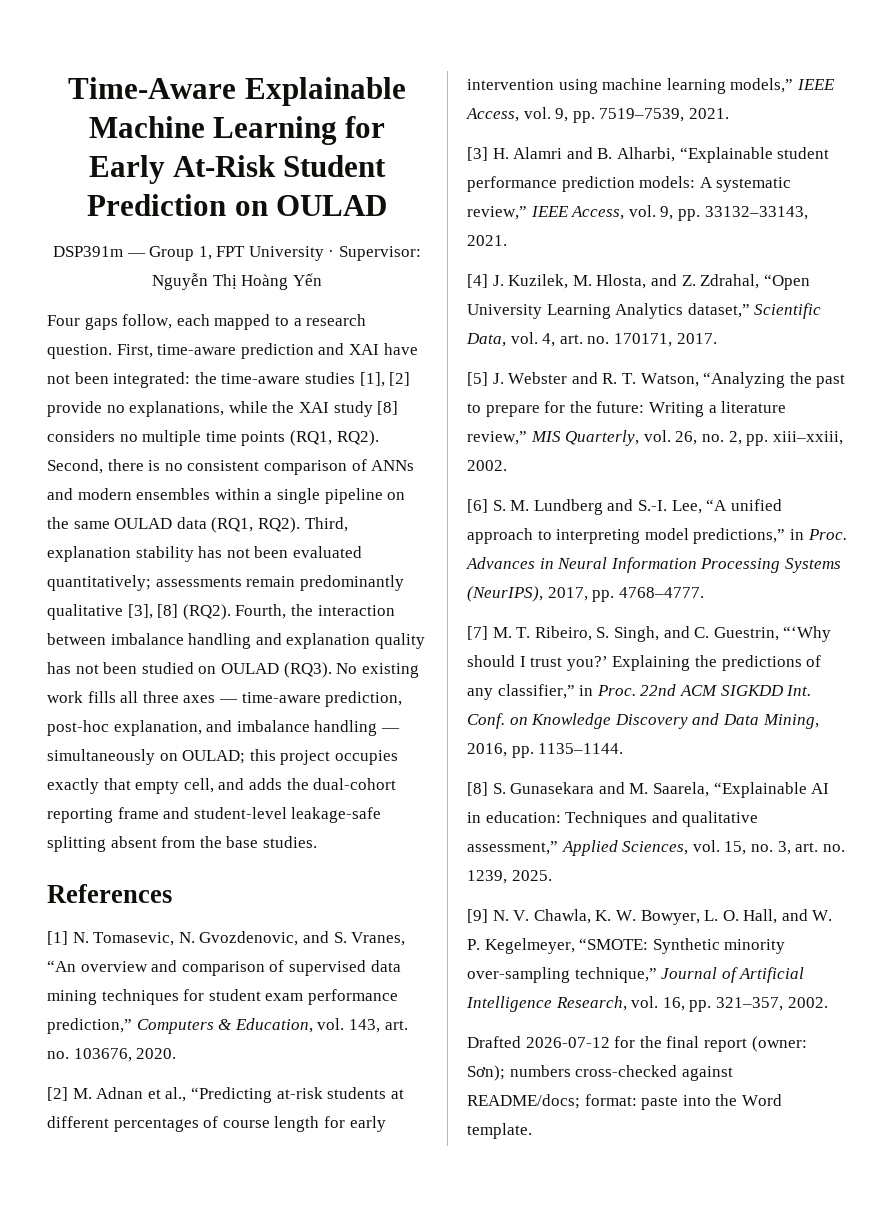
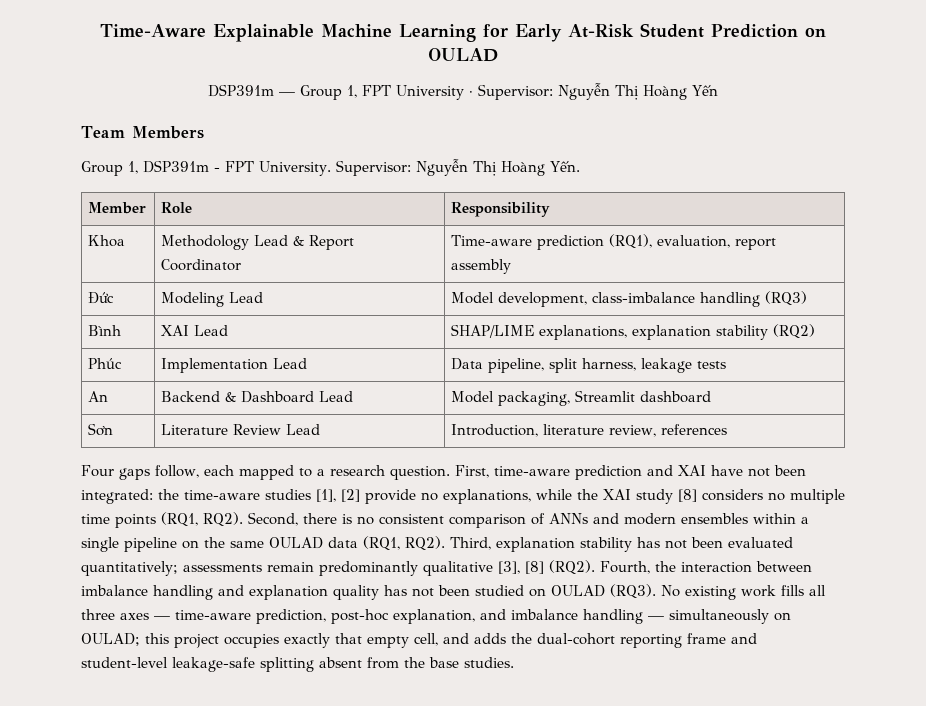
+ Team Members
+ Group 1, DSP391m - FPT University. Supervisor: Nguyễn Thị Hoàng Yến.
+ Member | Role | Responsibility
+ Khoa | Methodology Lead & Report Coordinator | Time-aware prediction (RQ1), evaluation, report assembly
+ Đức | Modeling Lead | Model development, class-imbalance handling (RQ3)
+ Bình | XAI Lead | SHAP/LIME explanations, explanation stability (RQ2)
+ Phúc | Implementation Lead | Data pipeline, split harness, leakage tests
+ An | Backend & Dashboard Lead | Model packaging, Streamlit dashboard
+ Sơn | Literature Review Lead | Introduction, literature review, references
- References
- [1] N. Tomasevic, N. Gvozdenovic, and S. Vranes, “An overview and comparison of supervised data mining techniques for student exam performance prediction,” Computers & Education, vol. 143, art. no. 103676, 2020.
- [2] M. Adnan et al., “Predicting at-risk students at different percentages of course length for early intervention using machine learning models,” IEEE Access, vol. 9, pp. 7519–7539, 2021.
- [3] H. Alamri and B. Alharbi, “Explainable student performance prediction models: A systematic review,” IEEE Access, vol. 9, pp. 33132–33143, 2021.
- [4] J. Kuzilek, M. Hlosta, and Z. Zdrahal, “Open University Learning Analytics dataset,” Scientific Data, vol. 4, art. no. 170171, 2017.
- [5] J. Webster and R. T. Watson, “Analyzing the past to prepare for the future: Writing a literature review,” MIS Quarterly, vol. 26, no. 2, pp. xiii–xxiii, 2002.
- [6] S. M. Lundberg and S.-I. Lee, “A unified approach to interpreting model predictions,” in Proc. Advances in Neural Information Processing Systems (NeurIPS), 2017, pp. 4768–4777.
- [7] M. T. Ribeiro, S. Singh, and C. Guestrin, “‘Why should I trust you?’ Explaining the predictions of any classifier,” in Proc. 22nd ACM SIGKDD Int. Conf. on Knowledge Discovery and Data Mining, 2016, pp. 1135–1144.
- [8] S. Gunasekara and M. Saarela, “Explainable AI in education: Techniques and qualitative assessment,” Applied Sciences, vol. 15, no. 3, art. no. 1239, 2025.
- [9] N. V. Chawla, K. W. Bowyer, L. O. Hall, and W. P. Kegelmeyer, “SMOTE: Synthetic minority over-sampling technique,” Journal of Artificial Intelligence Research, vol. 16, pp. 321–357, 2002.
- Drafted 2026-07-12 for the final report (owner: Sơn); numbers cross-checked against README/docs; format: paste into the Word template.

